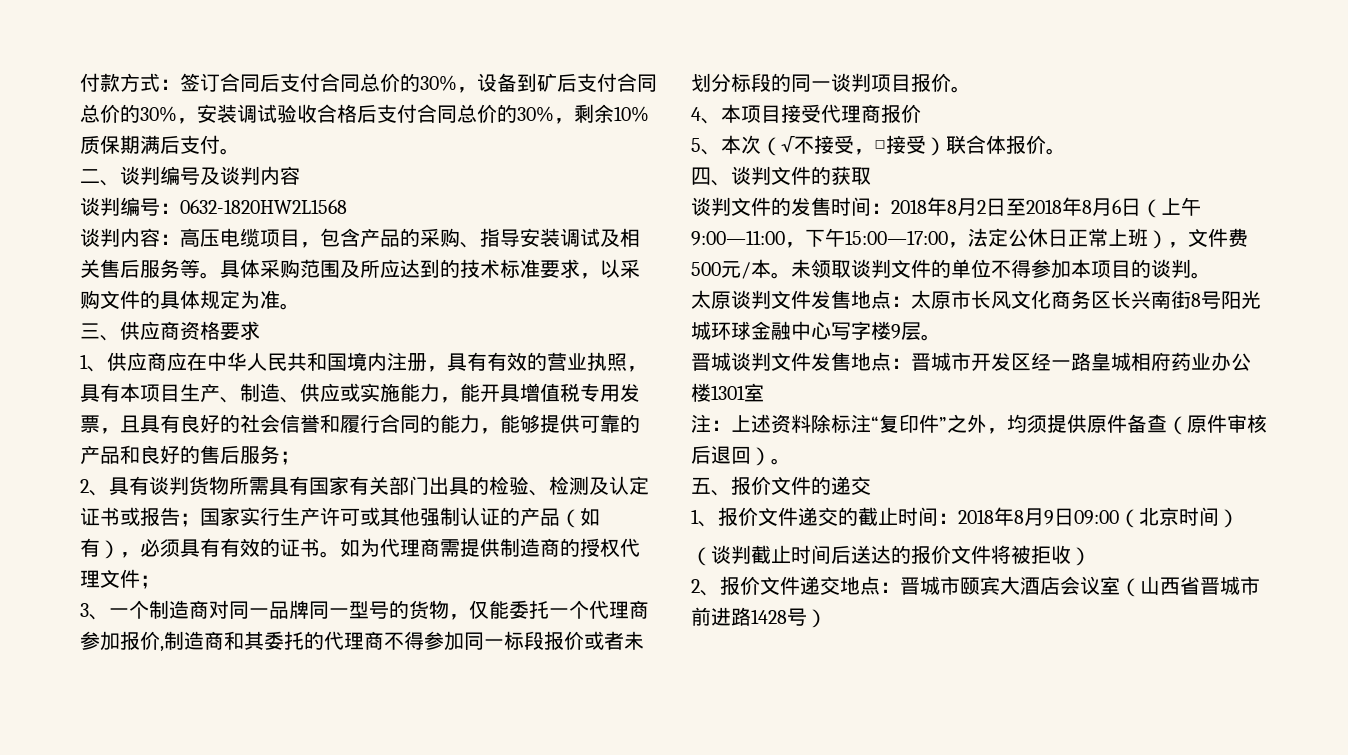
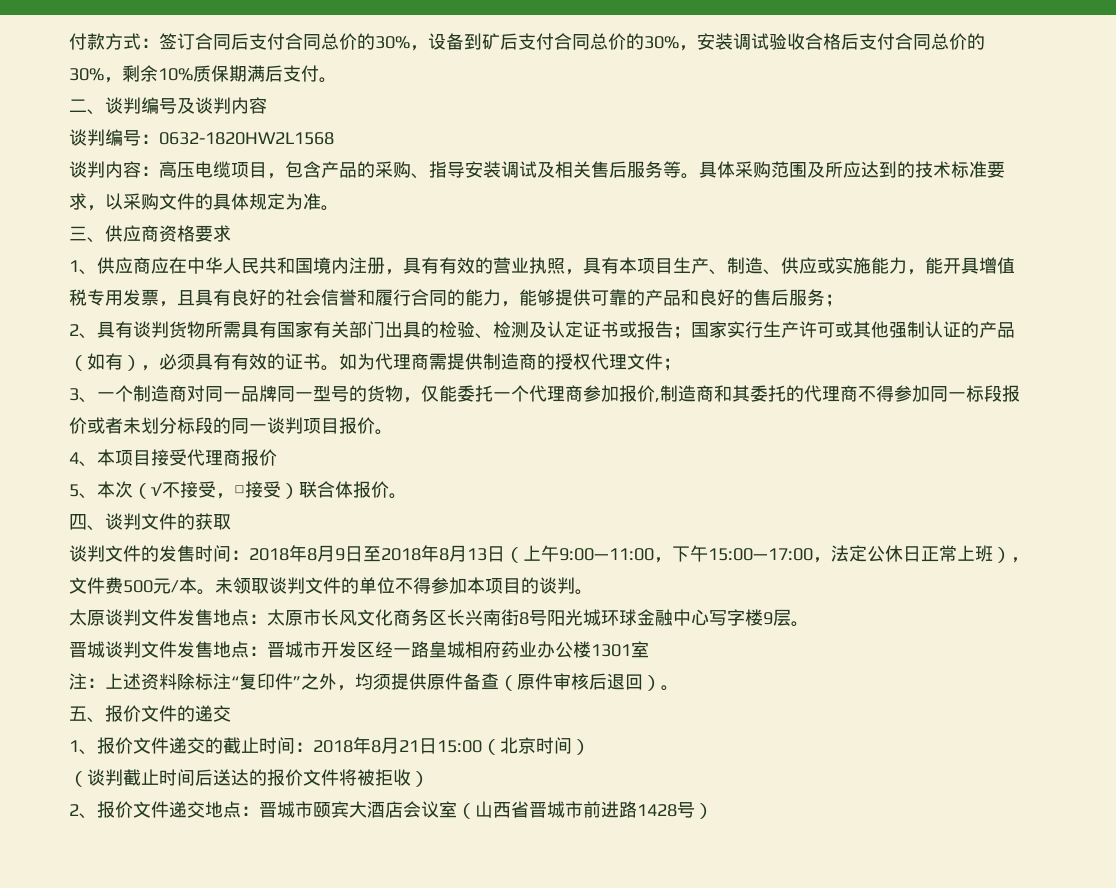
- 谈判文件的发售时间：2018年8月2日至2018年8月6日（上午9:00—11:00，下午15:00—17:00，法定公休日正常上班），文件费500元/本。
+ 谈判文件的发售时间：2018年8月9日至2018年8月13日（上午9:00—11:00，下午15:00—17:00，法定公休日正常上班），文件费500元/本。
- 1、报价文件递交的截止时间：2018年8月9日09:00（北京时间）
+ 1、报价文件递交的截止时间：2018年8月21日15:00（北京时间）

